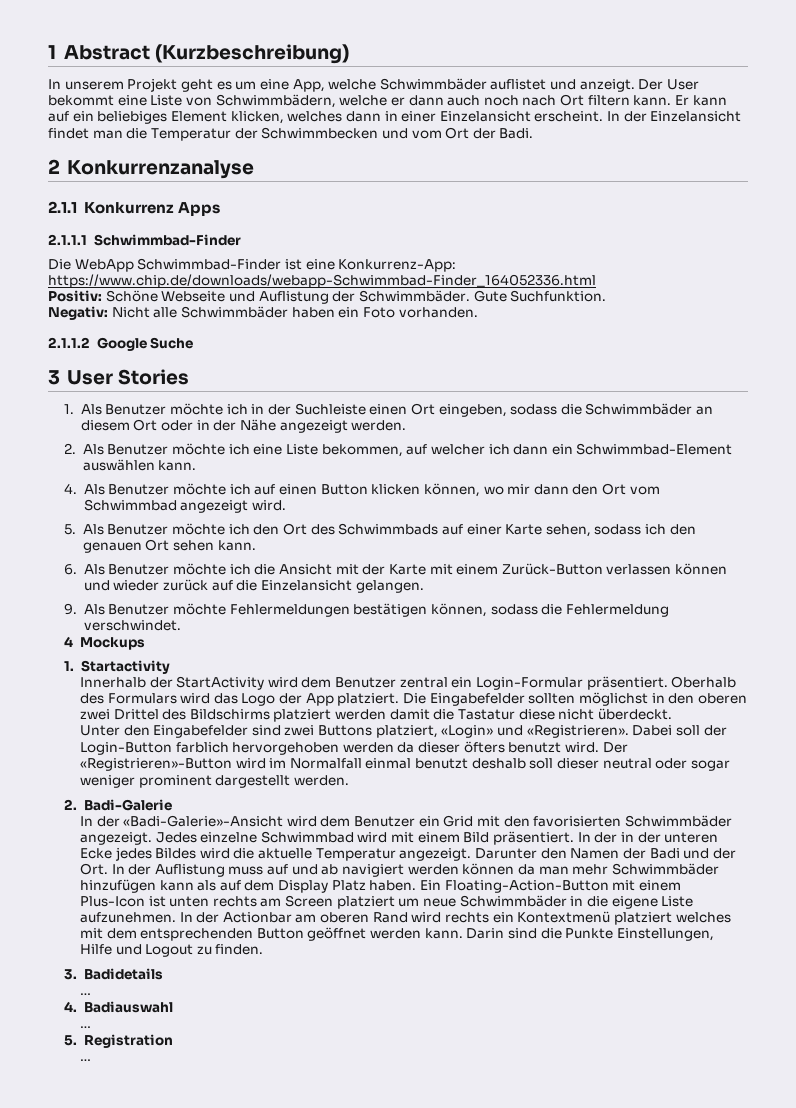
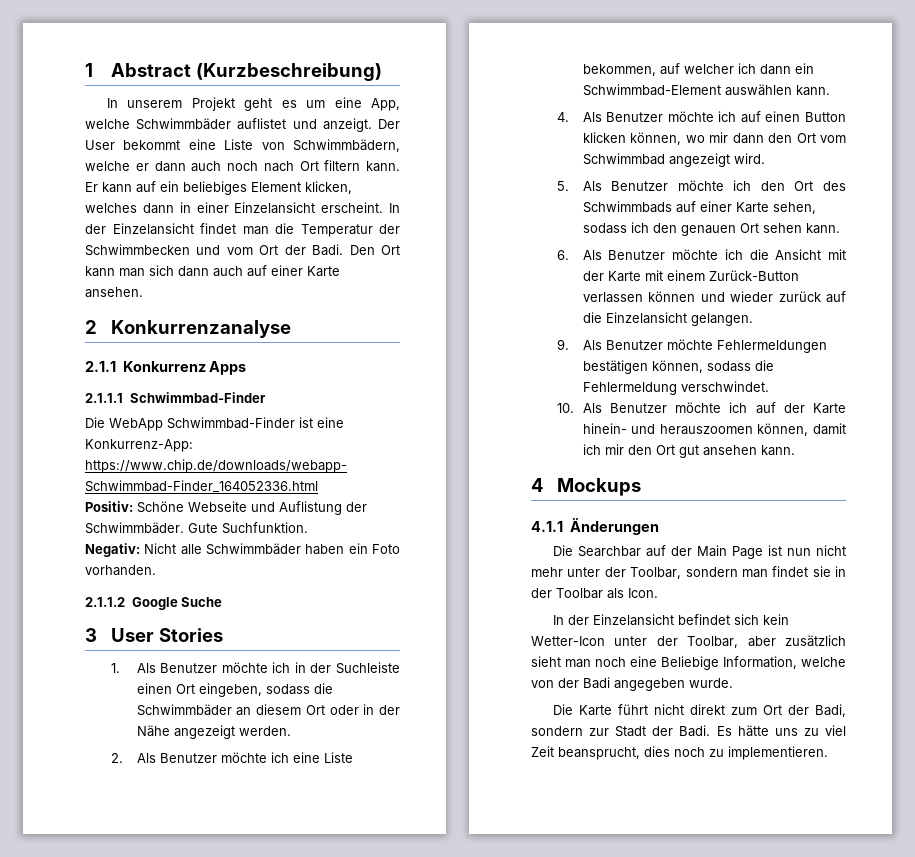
+ Den Ort kann man sich dann auch auf einer Karte ansehen.
+ 10. Als Benutzer möchte ich auf der Karte hinein- und herauszoomen können, damit ich mir den Ort gut ansehen kann.
  4 Mockups
- 1. Startactivity
- Innerhalb der StartActivity wird dem Benutzer zentral ein Login-Formular präsentiert. Oberhalb des Formulars wird das Logo der App platziert. Die Eingabefelder sollten möglichst in den oberen zwei Drittel des Bildschirms platziert werden damit die Tastatur diese nicht überdeckt.
- Unter den Eingabefelder sind zwei Buttons platziert, «Login» und «Registrieren». Dabei soll der Login-Button farblich hervorgehoben werden da dieser öfters benutzt wird. Der «Registrieren»-Button wird im Normalfall einmal benutzt deshalb soll dieser neutral oder sogar weniger prominent dargestellt werden.
- 2. Badi-Galerie
- In der «Badi-Galerie»-Ansicht wird dem Benutzer ein Grid mit den favorisierten Schwimmbäder angezeigt. Jedes einzelne Schwimmbad wird mit einem Bild präsentiert. In der in der unteren Ecke jedes Bildes wird die aktuelle Temperatur angezeigt. Darunter den Namen der Badi und der Ort. In der Auflistung muss auf und ab navigiert werden können da man mehr Schwimmbäder hinzufügen kann als auf dem Display Platz haben. Ein Floating-Action-Button mit einem Plus-Icon ist unten rechts am Screen platziert um neue Schwimmbäder in die eigene Liste aufzunehmen. In der Actionbar am oberen Rand wird rechts ein Kontextmenü platziert welches mit dem entsprechenden Button geöffnet werden kann. Darin sind die Punkte Einstellungen, Hilfe und Logout zu finden.
- 3. Badidetails
- …
- 4. Badiauswahl
- …
- 5. Registration
- …
+ 4.1.1 Änderungen
+ Die Searchbar auf der Main Page ist nun nicht mehr unter der Toolbar, sondern man findet sie in der Toolbar als Icon.
+ In der Einzelansicht befindet sich kein Wetter-Icon unter der Toolbar, aber zusätzlich sieht man noch eine Beliebige Information, welche von der Badi angegeben wurde.
+ Die Karte führt nicht direkt zum Ort der Badi, sondern zur Stadt der Badi. Es hätte uns zu viel Zeit beansprucht, dies noch zu implementieren.

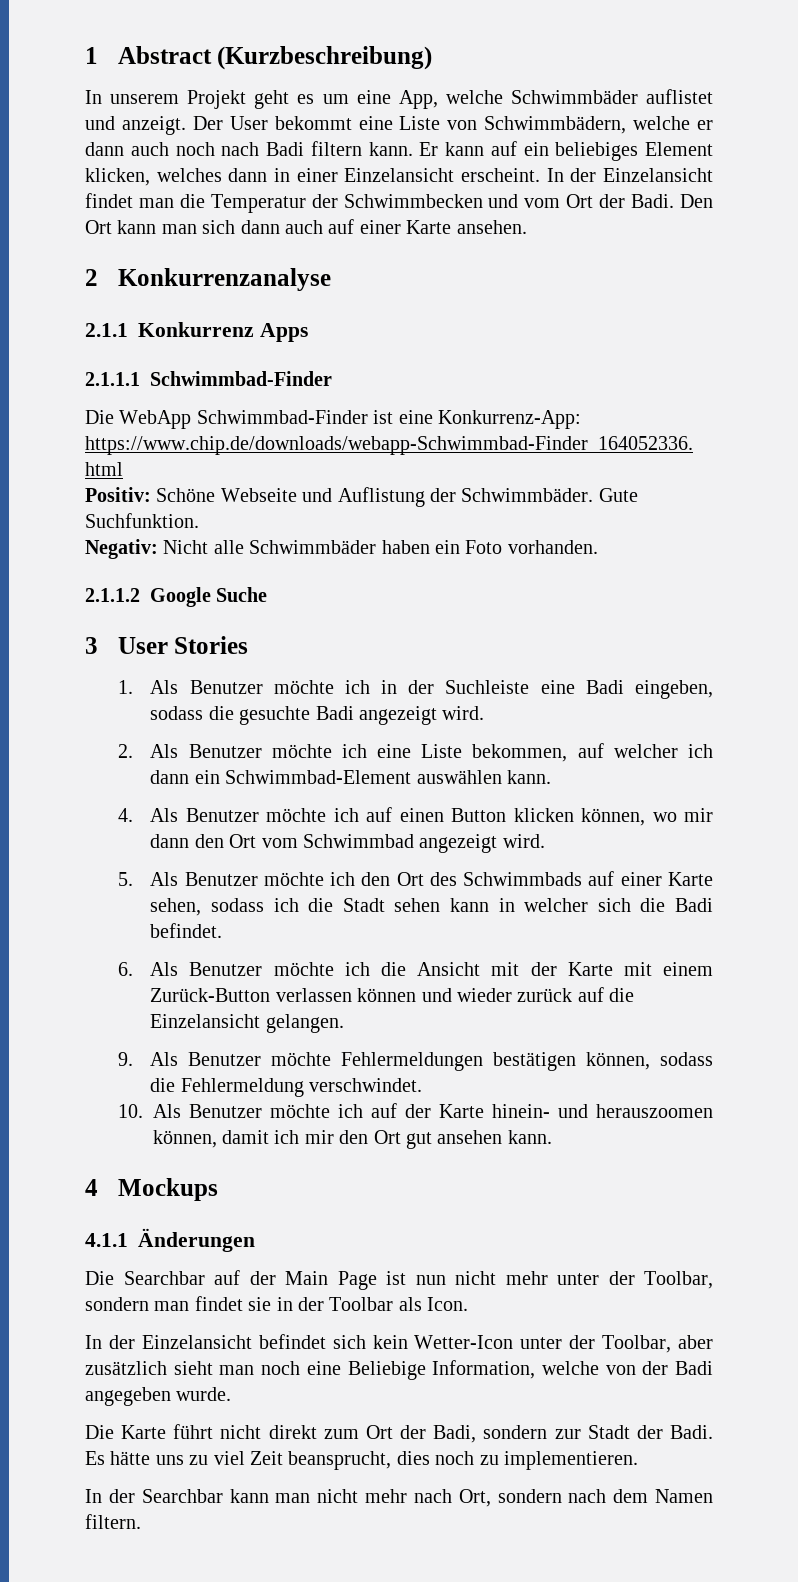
- Der User bekommt eine Liste von Schwimmbädern, welche er dann auch noch nach Ort filtern kann.
+ Der User bekommt eine Liste von Schwimmbädern, welche er dann auch noch nach Badi filtern kann.
- 1. Als Benutzer möchte ich in der Suchleiste einen Ort eingeben, sodass die Schwimmbäder an diesem Ort oder in der Nähe angezeigt werden.
+ 1. Als Benutzer möchte ich in der Suchleiste eine Badi eingeben, sodass die gesuchte Badi angezeigt wird.
- 5. Als Benutzer möchte ich den Ort des Schwimmbads auf einer Karte sehen, sodass ich den genauen Ort sehen kann.
+ 5. Als Benutzer möchte ich den Ort des Schwimmbads auf einer Karte sehen, sodass ich die Stadt sehen kann in welcher sich die Badi befindet.
+ In der Searchbar kann man nicht mehr nach Ort, sondern nach dem Namen filtern.

